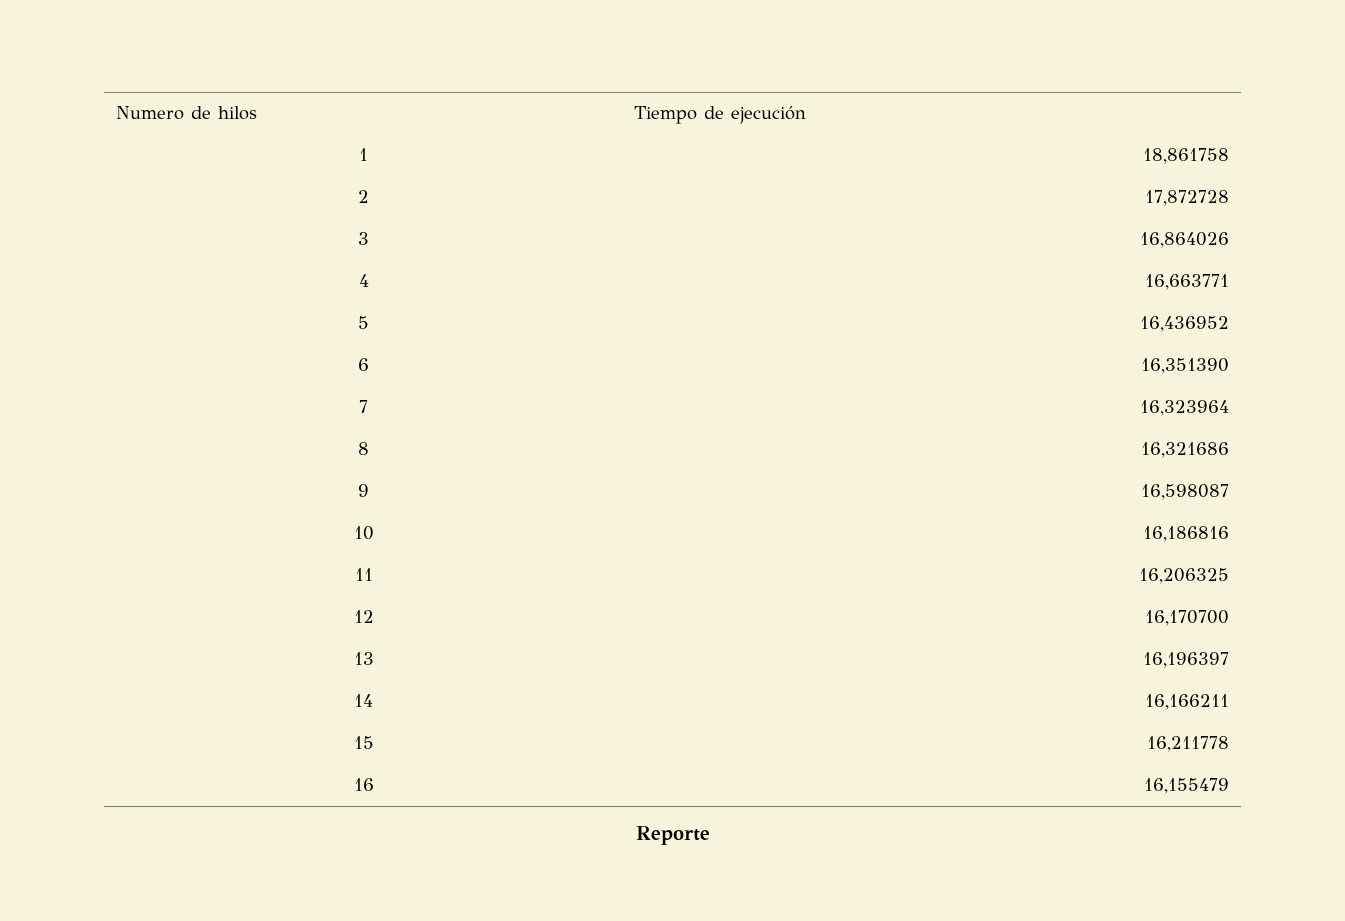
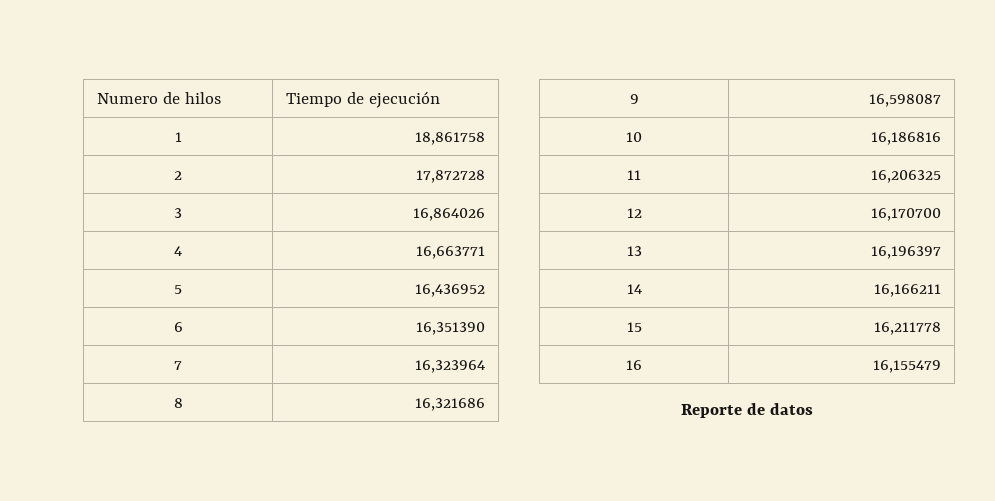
- Reporte
+ Reporte de datos

